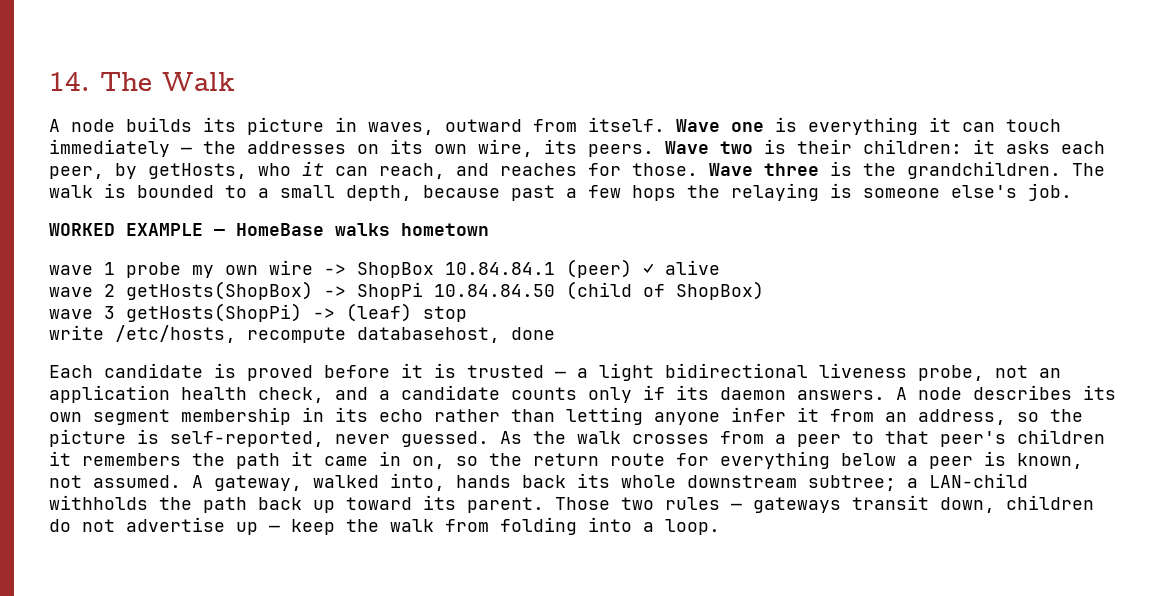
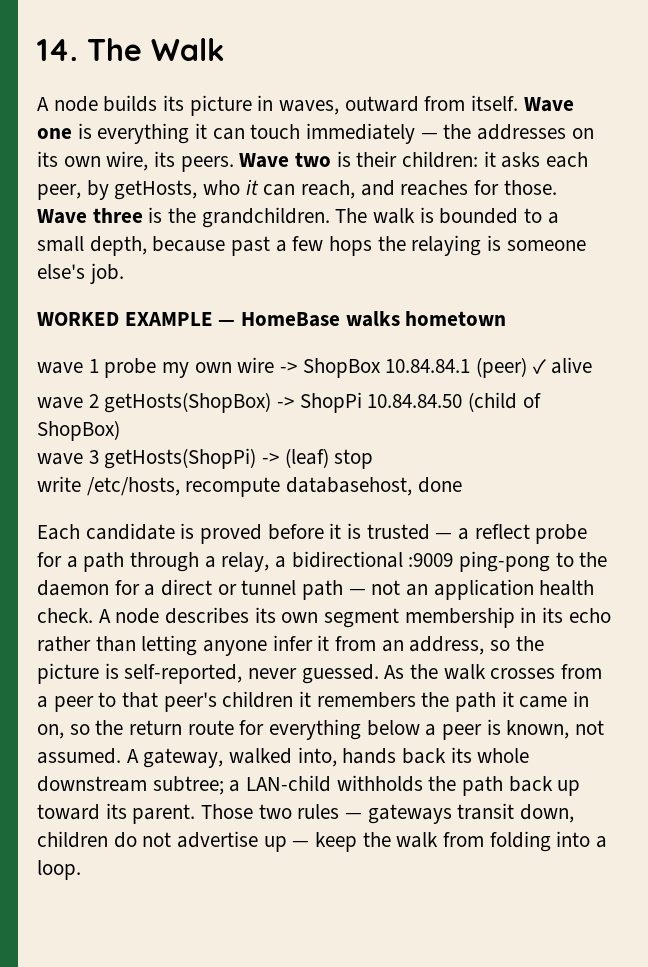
- Each candidate is proved before it is trusted — a light bidirectional liveness probe, not an application health check, and a candidate counts only if its daemon answers.
+ Each candidate is proved before it is trusted — a reflect probe for a path through a relay, a bidirectional :9009 ping-pong to the daemon for a direct or tunnel path — not an application health check.

